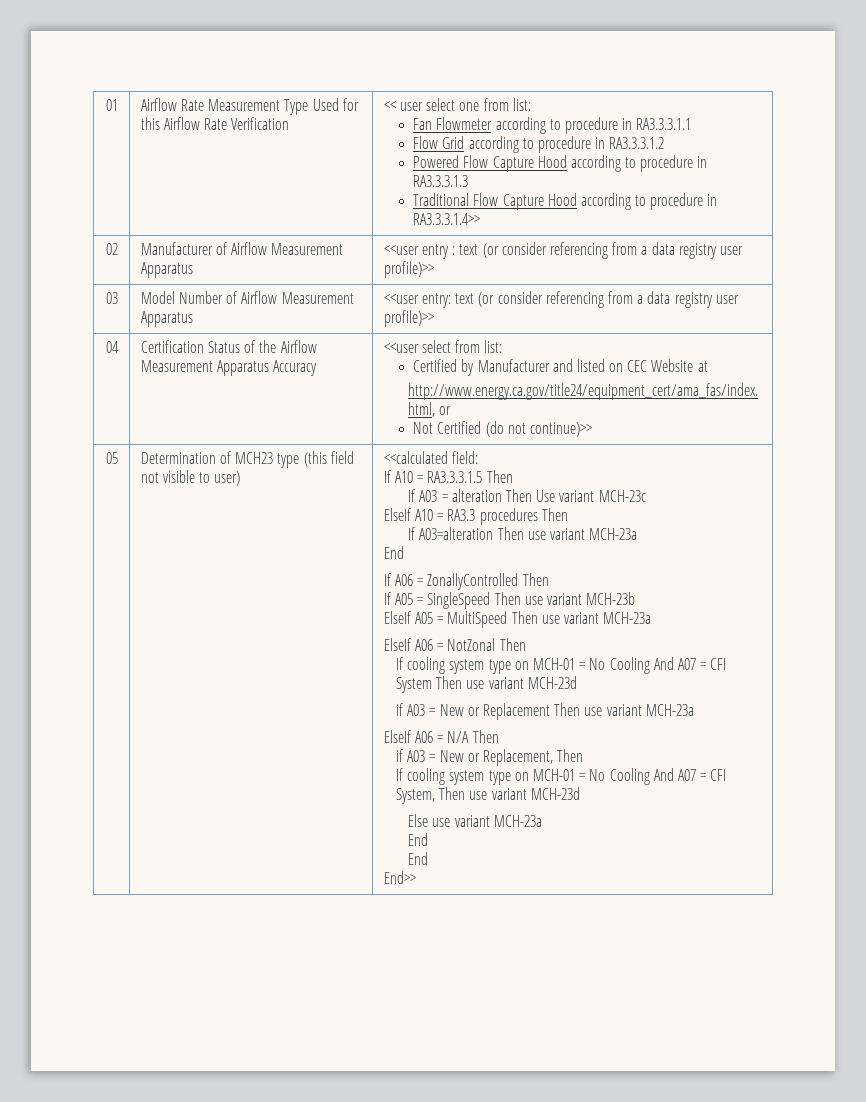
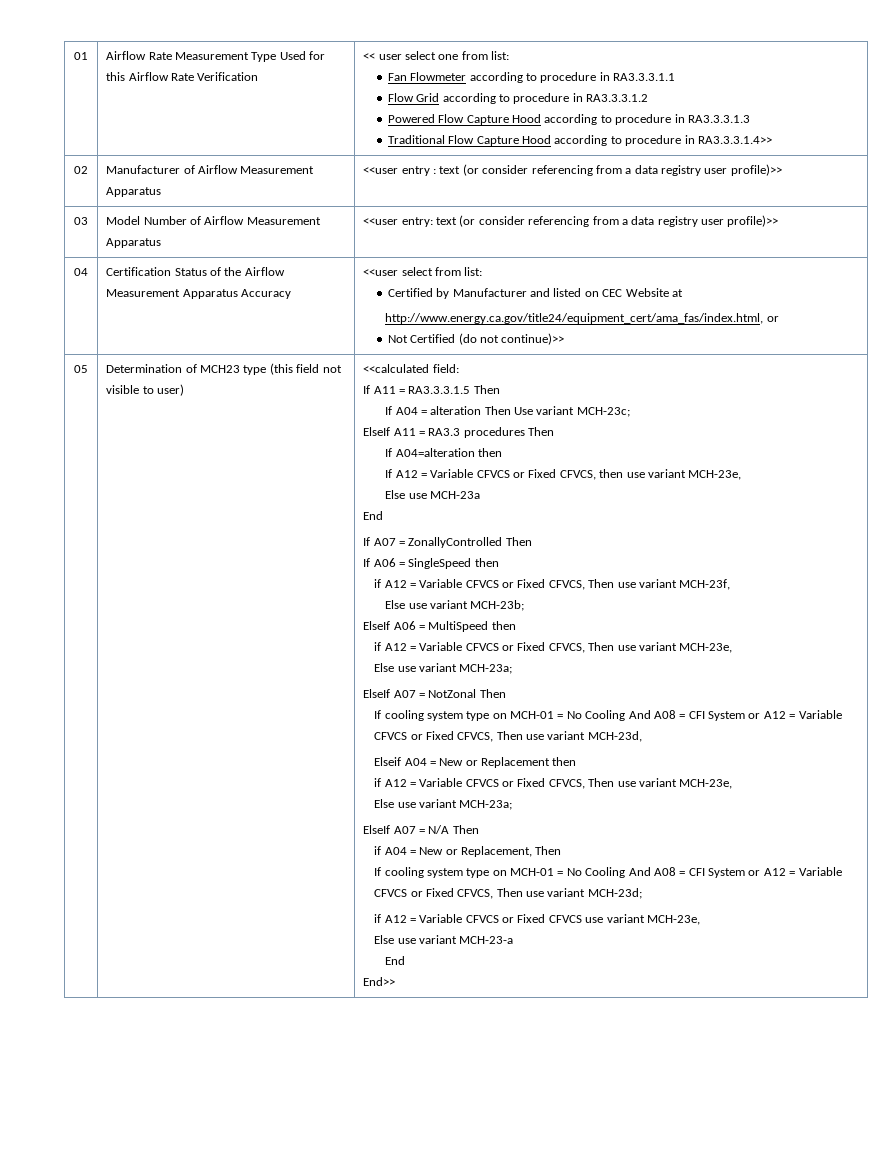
- If A10 = RA3.3.3.1.5 Then
+ If A11 = RA3.3.3.1.5 Then
- If A03 = alteration Then Use variant MCH-23c
- ElseIf A10 = RA3.3 procedures Then
+ If A04 = alteration Then Use variant MCH-23c;
+ ElseIf A11 = RA3.3 procedures Then
- If A03=alteration Then use variant MCH-23a
+ If A04=alteration then
+ If A12 = Variable CFVCS or Fixed CFVCS, then use variant MCH-23e,
+ Else use MCH-23a
- If A06 = ZonallyControlled Then
+ If A07 = ZonallyControlled Then
- If A05 = SingleSpeed Then use variant MCH-23b
- ElseIf A05 = MultiSpeed Then use variant MCH-23a
- ElseIf A06 = NotZonal Then
+ If A06 = SingleSpeed then
+ if A12 = Variable CFVCS or Fixed CFVCS, Then use variant MCH-23f,
+ Else use variant MCH-23b;
+ ElseIf A06 = MultiSpeed then
+ if A12 = Variable CFVCS or Fixed CFVCS, Then use variant MCH-23e,
+ Else use variant MCH-23a;
+ ElseIf A07 = NotZonal Then
- If cooling system type on MCH-01 = No Cooling And A07 = CFI System Then use variant MCH-23d
- if A03 = New or Replacement Then use variant MCH-23a
- ElseIf A06 = N/A Then
+ If cooling system type on MCH-01 = No Cooling And A08 = CFI System or A12 = Variable CFVCS or Fixed CFVCS, Then use variant MCH-23d,
+ Elseif A04 = New or Replacement then
+ if A12 = Variable CFVCS or Fixed CFVCS, Then use variant MCH-23e,
+ Else use variant MCH-23a;
+ ElseIf A07 = N/A Then
- if A03 = New or Replacement, Then
+ if A04 = New or Replacement, Then
- If cooling system type on MCH-01 = No Cooling And A07 = CFI System, Then use variant MCH-23d
- Else use variant MCH-23a
- End
+ If cooling system type on MCH-01 = No Cooling And A08 = CFI System or A12 = Variable CFVCS or Fixed CFVCS, Then use variant MCH-23d;
+ if A12 = Variable CFVCS or Fixed CFVCS use variant MCH-23e,
+ Else use variant MCH-23-a

